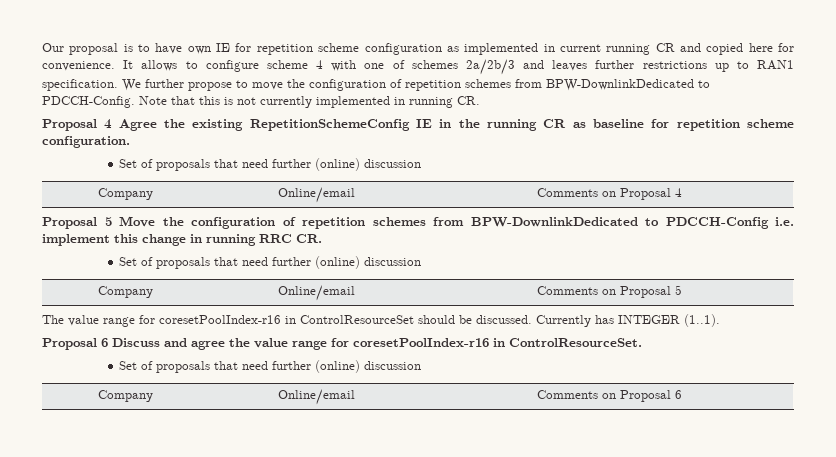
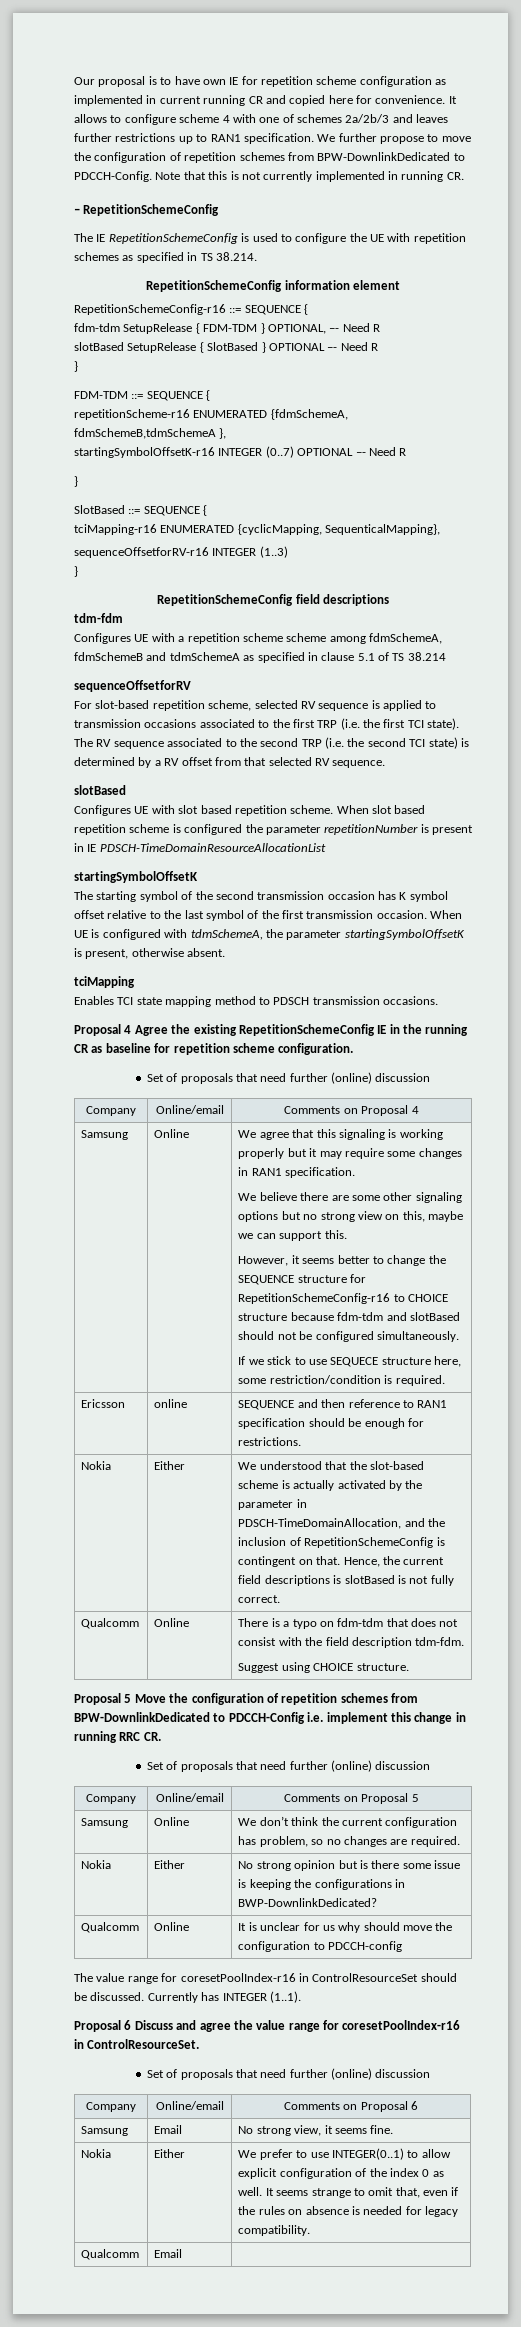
+ – RepetitionSchemeConfig
+ The IE RepetitionSchemeConfig is used to configure the UE with repetition schemes as specified in TS 38.214.
+ RepetitionSchemeConfig information element
+ RepetitionSchemeConfig-r16 ::= SEQUENCE {
+ fdm-tdm SetupRelease { FDM-TDM } OPTIONAL, –- Need R
+ slotBased SetupRelease { SlotBased } OPTIONAL –- Need R
+ }
+ FDM-TDM ::= SEQUENCE {
+ repetitionScheme-r16 ENUMERATED {fdmSchemeA, fdmSchemeB,tdmSchemeA },
+ startingSymbolOffsetK-r16 INTEGER (0..7) OPTIONAL –- Need R
+ }
+ SlotBased ::= SEQUENCE {
+ tciMapping-r16 ENUMERATED {cyclicMapping, SequenticalMapping},
+ sequenceOffsetforRV-r16 INTEGER (1..3)
+ }
+ RepetitionSchemeConfig field descriptions
+ tdm-fdm
+ Configures UE with a repetition scheme scheme among fdmSchemeA, fdmSchemeB and tdmSchemeA as specified in clause 5.1 of TS 38.214
+ sequenceOffsetforRV
+ For slot-based repetition scheme, selected RV sequence is applied to transmission occasions associated to the first TRP (i.e. the first TCI state). The RV sequence associated to the second TRP (i.e. the second TCI state) is determined by a RV offset from that selected RV sequence.
+ slotBased
+ Configures UE with slot based repetition scheme. When slot based repetition scheme is configured the parameter repetitionNumber is present in IE PDSCH-TimeDomainResourceAllocationList
+ startingSymbolOffsetK
+ The starting symbol of the second transmission occasion has K symbol offset relative to the last symbol of the first transmission occasion. When UE is configured with tdmSchemeA, the parameter startingSymbolOffsetK is present, otherwise absent.
+ tciMapping
+ Enables TCI state mapping method to PDSCH transmission occasions.
+ Samsung | Online | We agree that this signaling is working properly but it may require some changes in RAN1 specification.
+ We believe there are some other signaling options but no strong view on this, maybe we can support this.
+ However, it seems better to change the SEQUENCE structure for RepetitionSchemeConfig-r16 to CHOICE structure because fdm-tdm and slotBased should not be configured simultaneously.
+ If we stick to use SEQUECE structure here, some restriction/condition is required.
+ Ericsson | online | SEQUENCE and then reference to RAN1 specification should be enough for restrictions.
+ Nokia | Either | We understood that the slot-based scheme is actually activated by the parameter in PDSCH-TimeDomainAllocation, and the inclusion of RepetitionSchemeConfig is contingent on that. Hence, the current field descriptions is slotBased is not fully correct.
+ Qualcomm | Online | There is a typo on fdm-tdm that does not consist with the field description tdm-fdm.
+ Suggest using CHOICE structure.
+ Samsung | Online | We don’t think the current configuration has problem, so no changes are required.
+ Nokia | Either | No strong opinion but is there some issue is keeping the configurations in BWP-DownlinkDedicated?
+ Qualcomm | Online | It is unclear for us why should move the configuration to PDCCH-config
+ Samsung | Email | No strong view, it seems fine.
+ Nokia | Either | We prefer to use INTEGER(0..1) to allow explicit configuration of the index 0 as well. It seems strange to omit that, even if the rules on absence is needed for legacy compatibility.
+ Qualcomm | Email |

